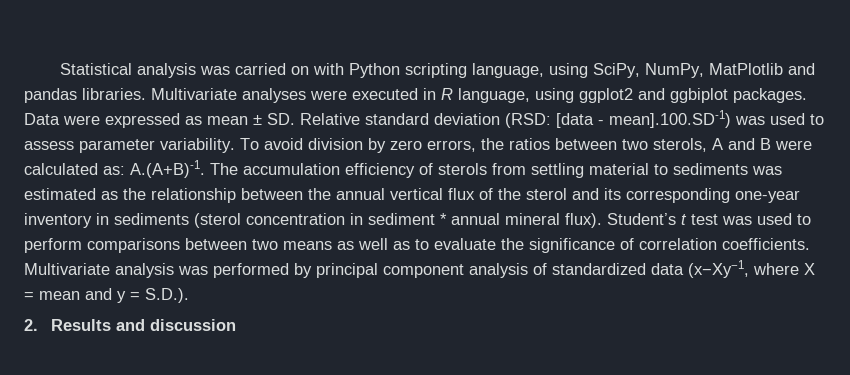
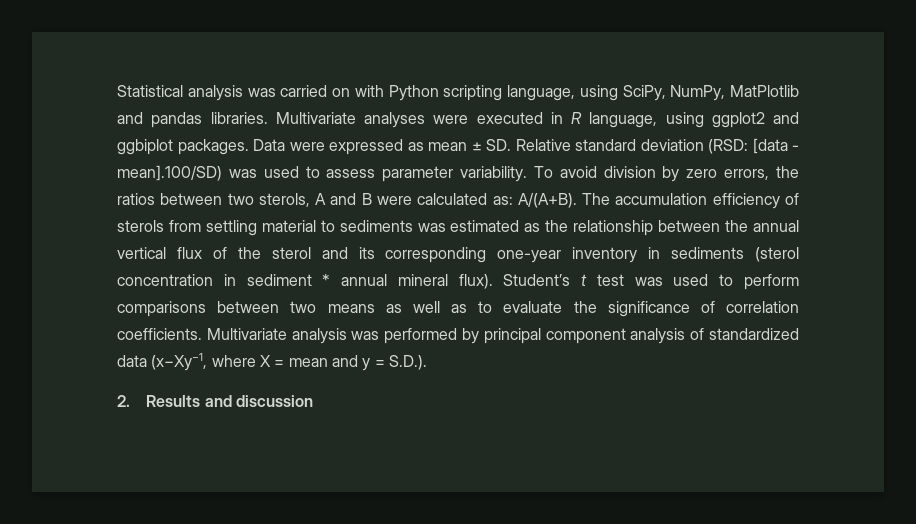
- Data were expressed as mean ± SD. Relative standard deviation (RSD: [data - mean].100.SD-1) was used to assess parameter variability.
+ Data were expressed as mean ± SD. Relative standard deviation (RSD: [data - mean].100/SD) was used to assess parameter variability.
- To avoid division by zero errors, the ratios between two sterols, A and B were calculated as: A.(A+B)-1. The accumulation efficiency of sterols from settling material to sediments was estimated as the relationship between the annual vertical flux of the sterol and its corresponding one-year inventory in sediments (sterol concentration in sediment * annual mineral flux).
+ To avoid division by zero errors, the ratios between two sterols, A and B were calculated as: A/(A+B). The accumulation efficiency of sterols from settling material to sediments was estimated as the relationship between the annual vertical flux of the sterol and its corresponding one-year inventory in sediments (sterol concentration in sediment * annual mineral flux).

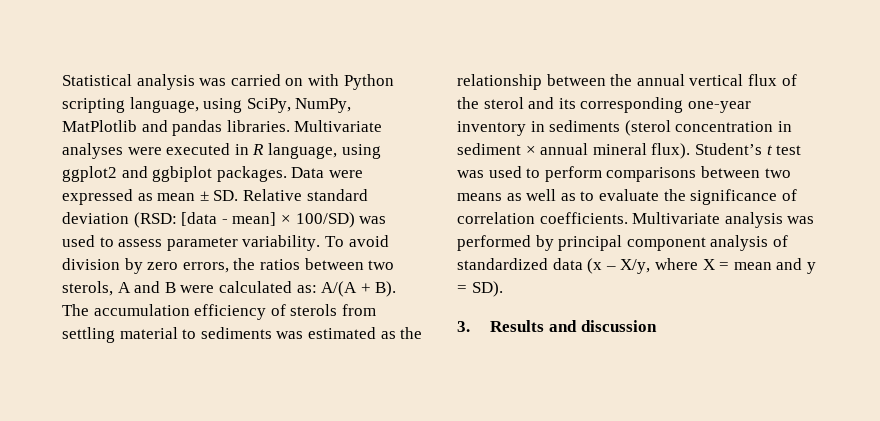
- Data were expressed as mean ± SD. Relative standard deviation (RSD: [data - mean].100/SD) was used to assess parameter variability.
+ Data were expressed as mean ± SD. Relative standard deviation (RSD: [data - mean] × 100/SD) was used to assess parameter variability.
- To avoid division by zero errors, the ratios between two sterols, A and B were calculated as: A/(A+B). The accumulation efficiency of sterols from settling material to sediments was estimated as the relationship between the annual vertical flux of the sterol and its corresponding one-year inventory in sediments (sterol concentration in sediment * annual mineral flux).
+ To avoid division by zero errors, the ratios between two sterols, A and B were calculated as: A/(A + B). The accumulation efficiency of sterols from settling material to sediments was estimated as the relationship between the annual vertical flux of the sterol and its corresponding one-year inventory in sediments (sterol concentration in sediment × annual mineral flux).
- Multivariate analysis was performed by principal component analysis of standardized data (x−Xy−1, where X = mean and y = S.D.).
- 2. Results and discussion
+ Multivariate analysis was performed by principal component analysis of standardized data (x – X/y, where X = mean and y = SD).
+ 3. Results and discussion

